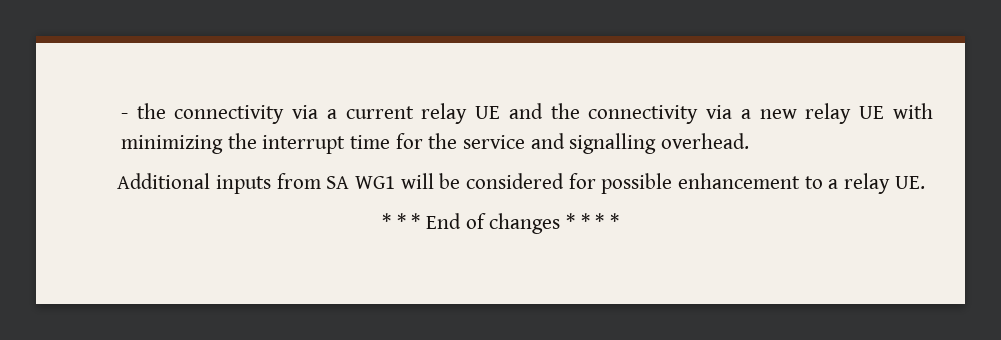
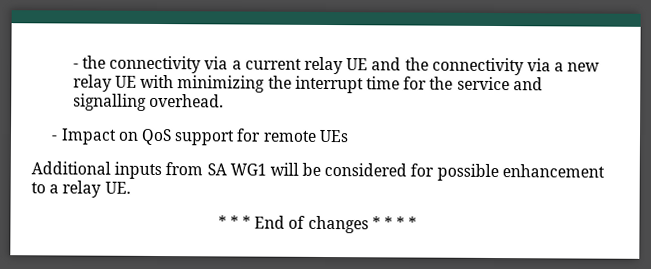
+ - Impact on QoS support for remote UEs

